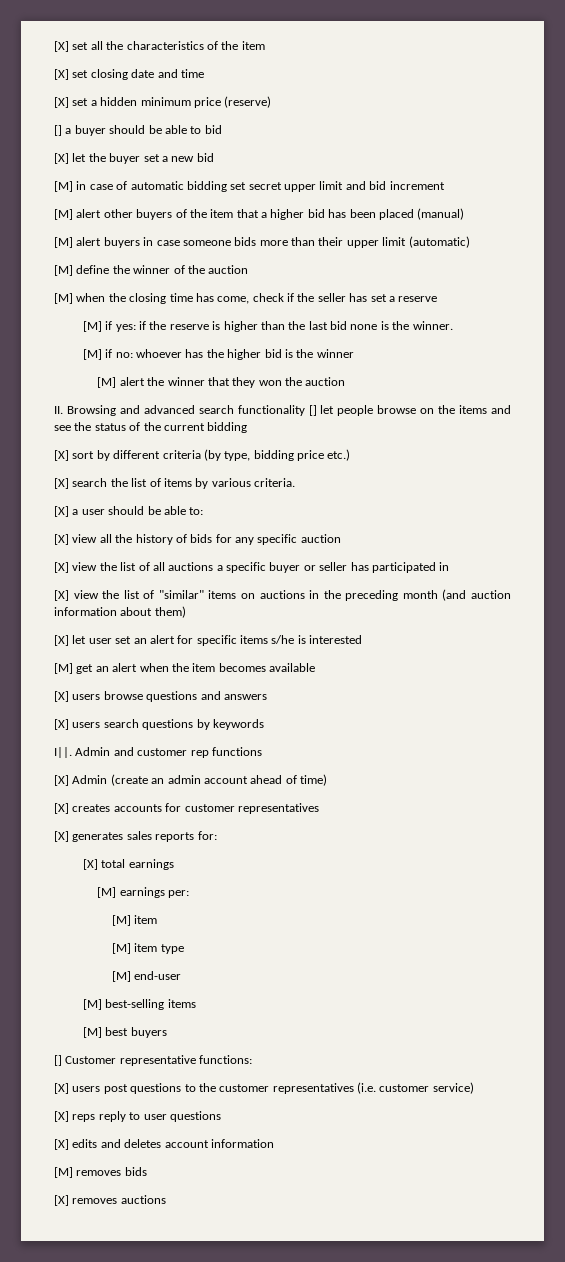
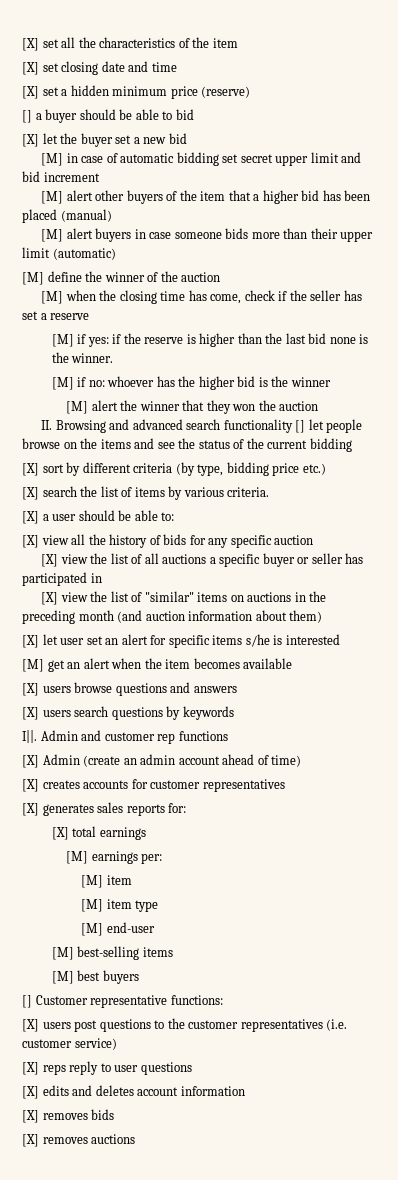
- [M] removes bids
+ [X] removes bids

